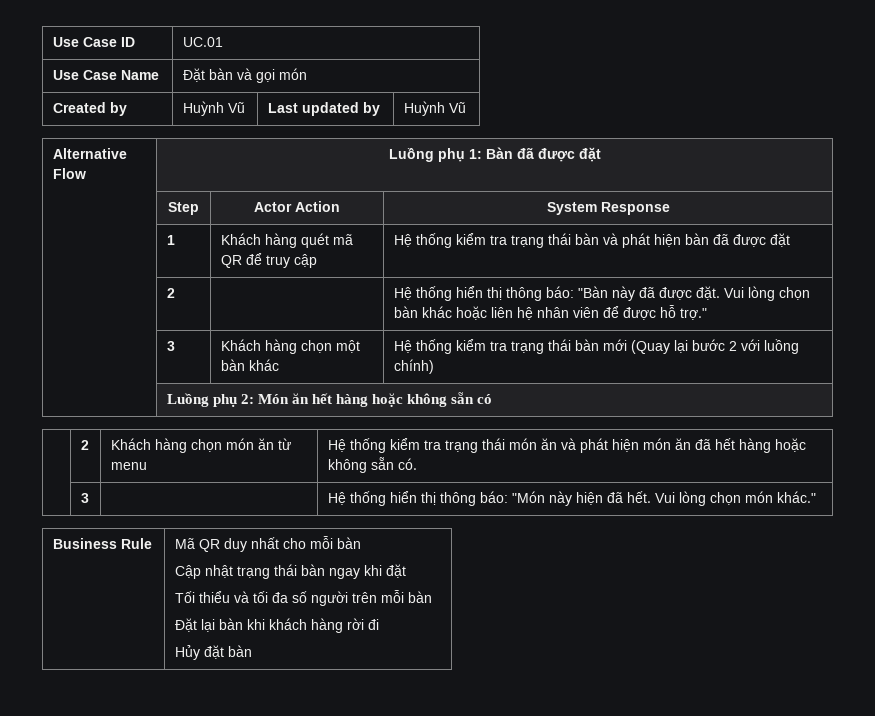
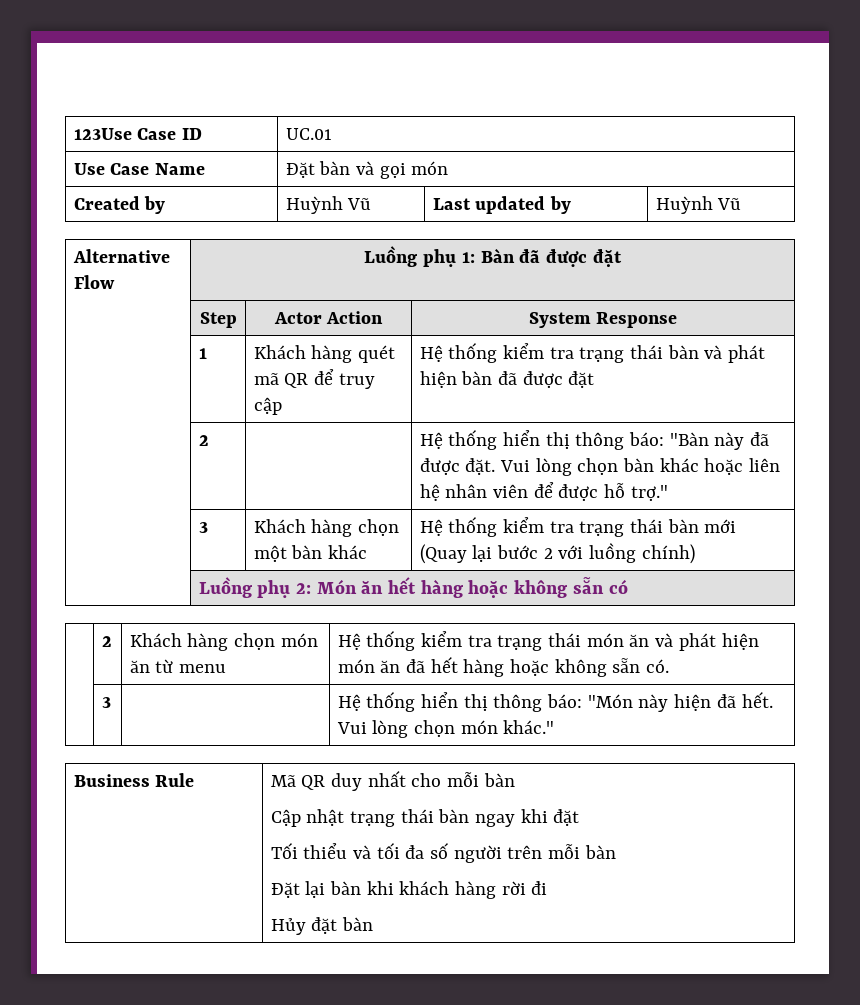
- Use Case ID | UC.01
+ 123Use Case ID | UC.01

